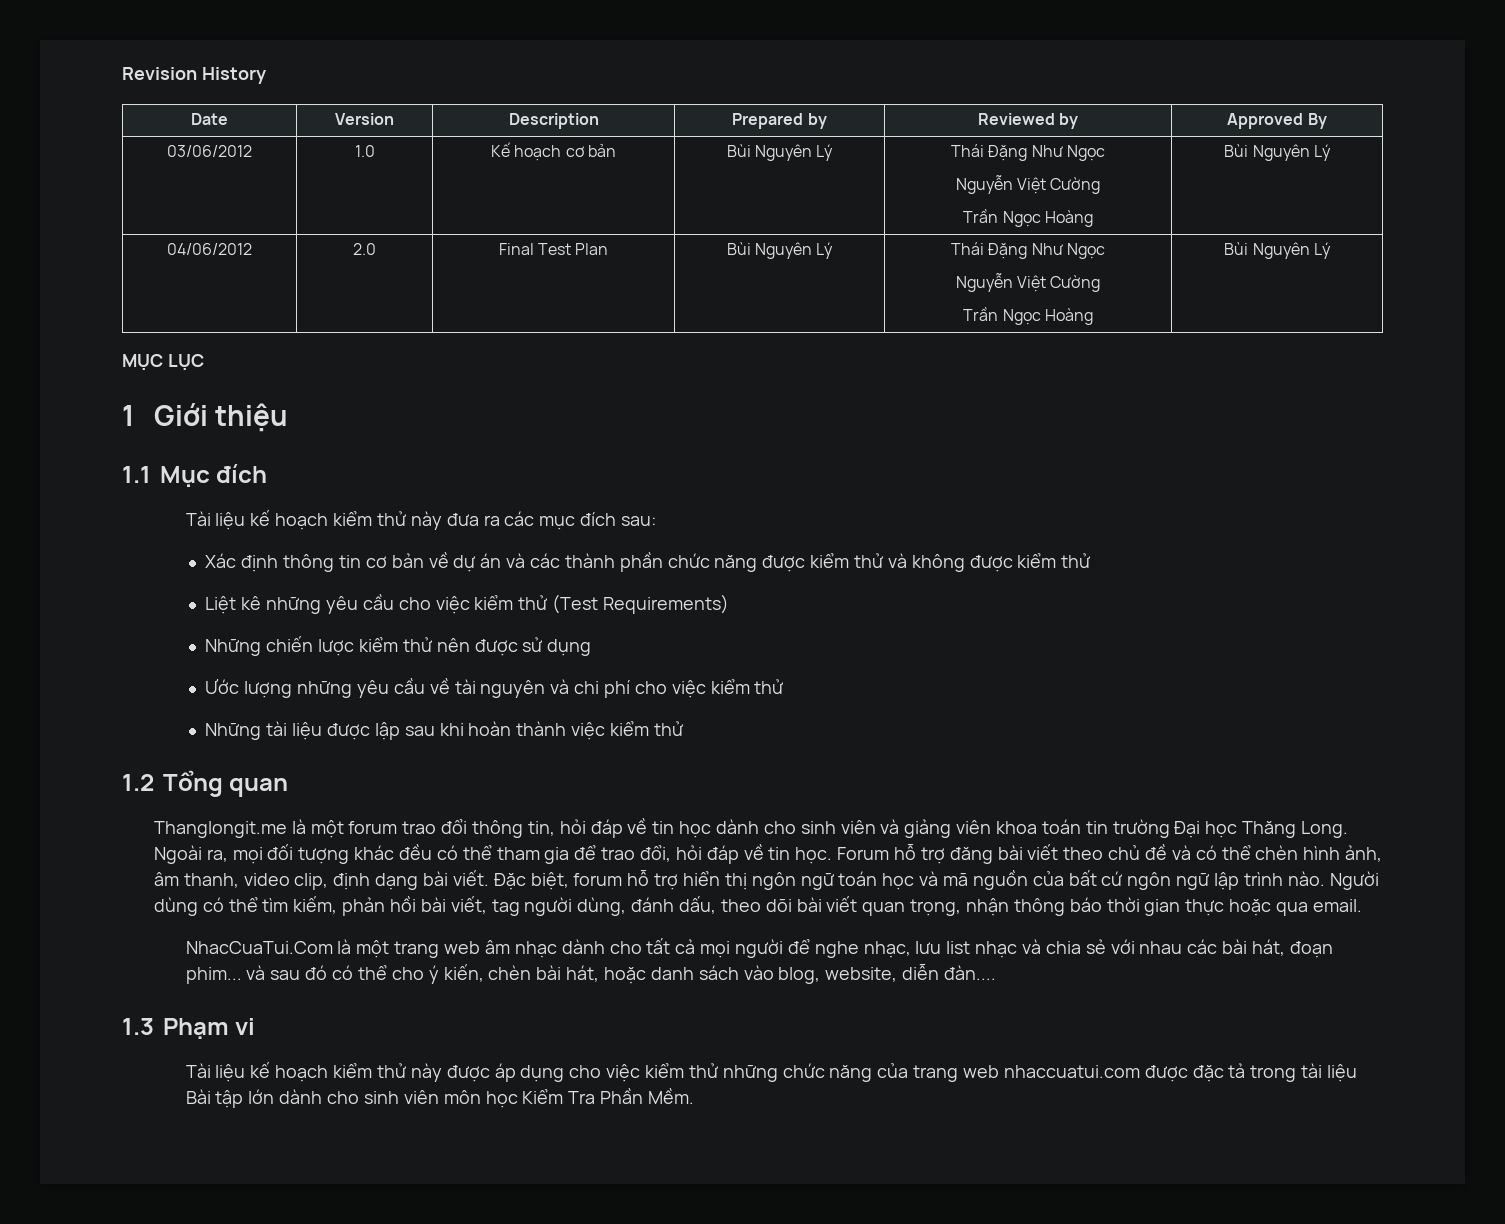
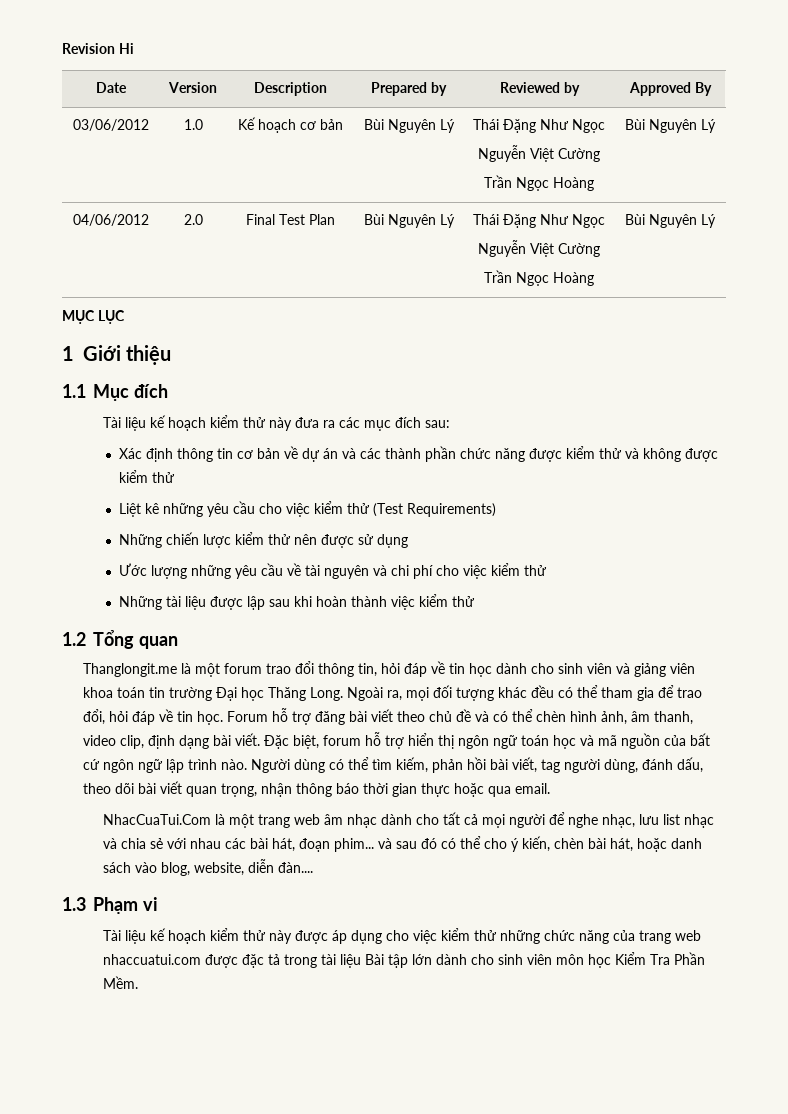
- Revision History
+ Revision Hi

